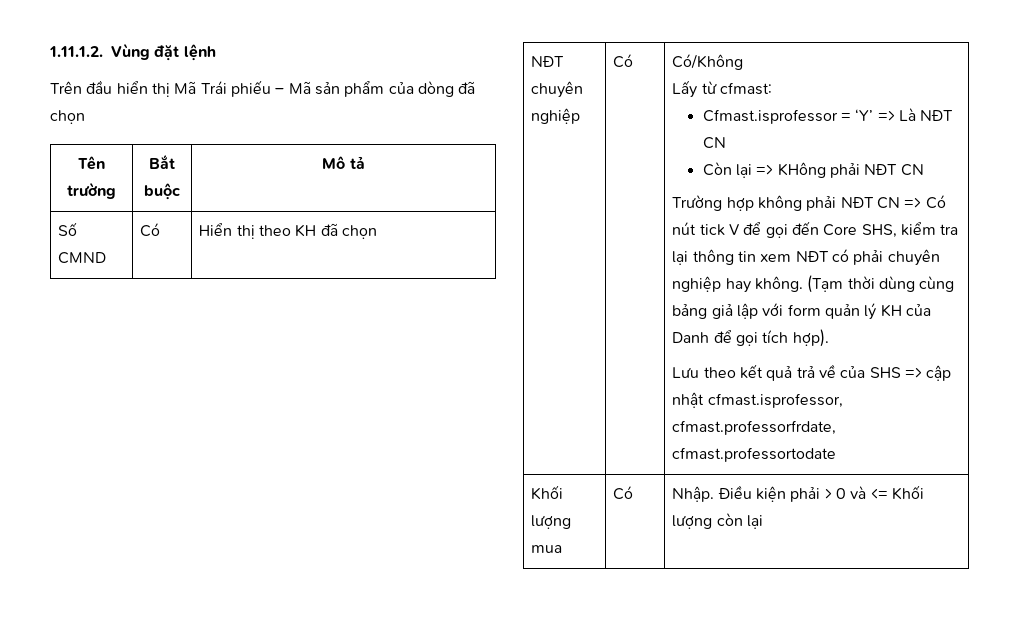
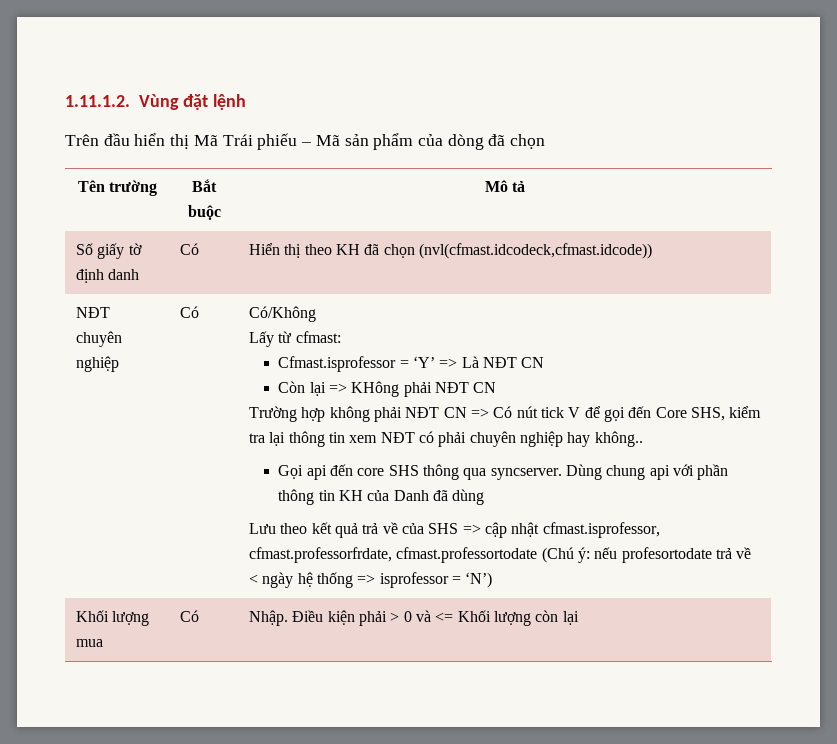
- Số CMND | Có | Hiển thị theo KH đã chọn
+ Số giấy tờ định danh | Có | Hiển thị theo KH đã chọn (nvl(cfmast.idcodeck,cfmast.idcode))
- Trường hợp không phải NĐT CN => Có nút tick V để gọi đến Core SHS, kiểm tra lại thông tin xem NĐT có phải chuyên nghiệp hay không. (Tạm thời dùng cùng bảng giả lập với form quản lý KH của Danh để gọi tích hợp).
+ Trường hợp không phải NĐT CN => Có nút tick V để gọi đến Core SHS, kiểm tra lại thông tin xem NĐT có phải chuyên nghiệp hay không..
+ Gọi api đến core SHS thông qua syncserver. Dùng chung api với phần thông tin KH của Danh đã dùng
- Lưu theo kết quả trả về của SHS => cập nhật cfmast.isprofessor, cfmast.professorfrdate, cfmast.professortodate
+ Lưu theo kết quả trả về của SHS => cập nhật cfmast.isprofessor, cfmast.professorfrdate, cfmast.professortodate (Chú ý: nếu profesortodate trả về < ngày hệ thống => isprofessor = ‘N’)

